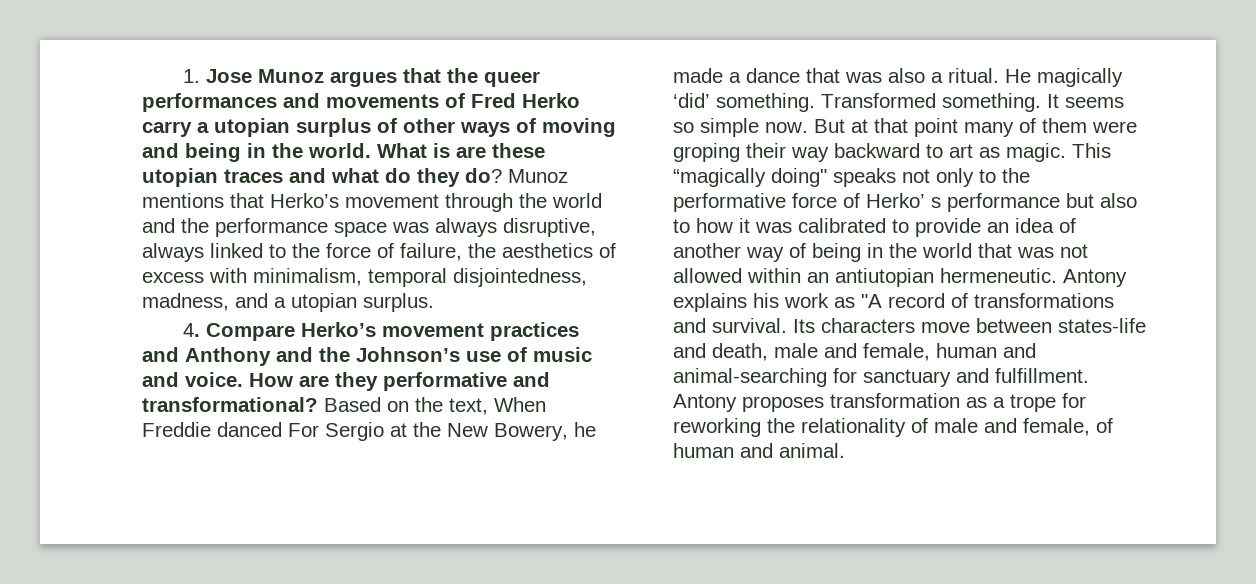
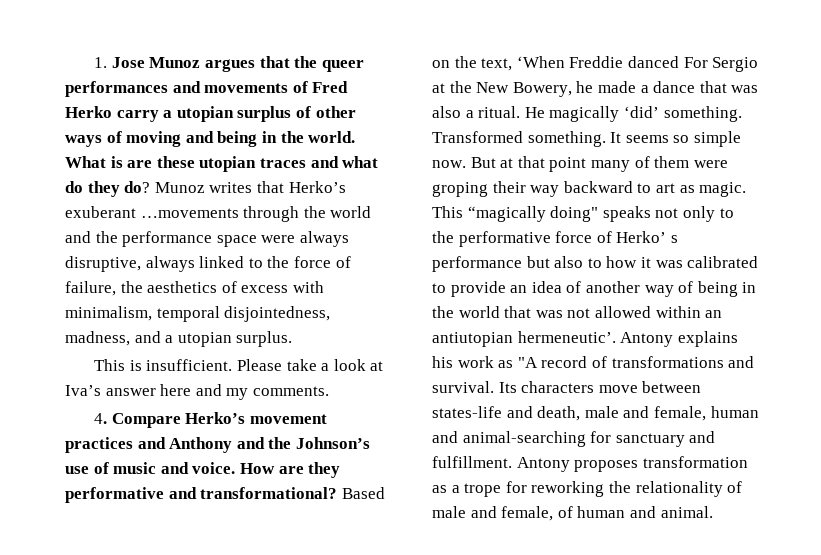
- Munoz mentions that Herko’s movement through the world and the performance space was always disruptive, always linked to the force of failure, the aesthetics of excess with minimalism, temporal disjointedness, madness, and a utopian surplus.
+ Munoz writes that Herko’s exuberant …movements through the world and the performance space were always disruptive, always linked to the force of failure, the aesthetics of excess with minimalism, temporal disjointedness, madness, and a utopian surplus.
+ This is insufficient. Please take a look at Iva’s answer here and my comments.
- Based on the text, When Freddie danced For Sergio at the New Bowery, he made a dance that was also a ritual.
+ Based on the text, ‘When Freddie danced For Sergio at the New Bowery, he made a dance that was also a ritual.
- This “magically doing" speaks not only to the performative force of Herko’ s performance but also to how it was calibrated to provide an idea of another way of being in the world that was not allowed within an antiutopian hermeneutic.
+ This “magically doing" speaks not only to the performative force of Herko’ s performance but also to how it was calibrated to provide an idea of another way of being in the world that was not allowed within an antiutopian hermeneutic’.

